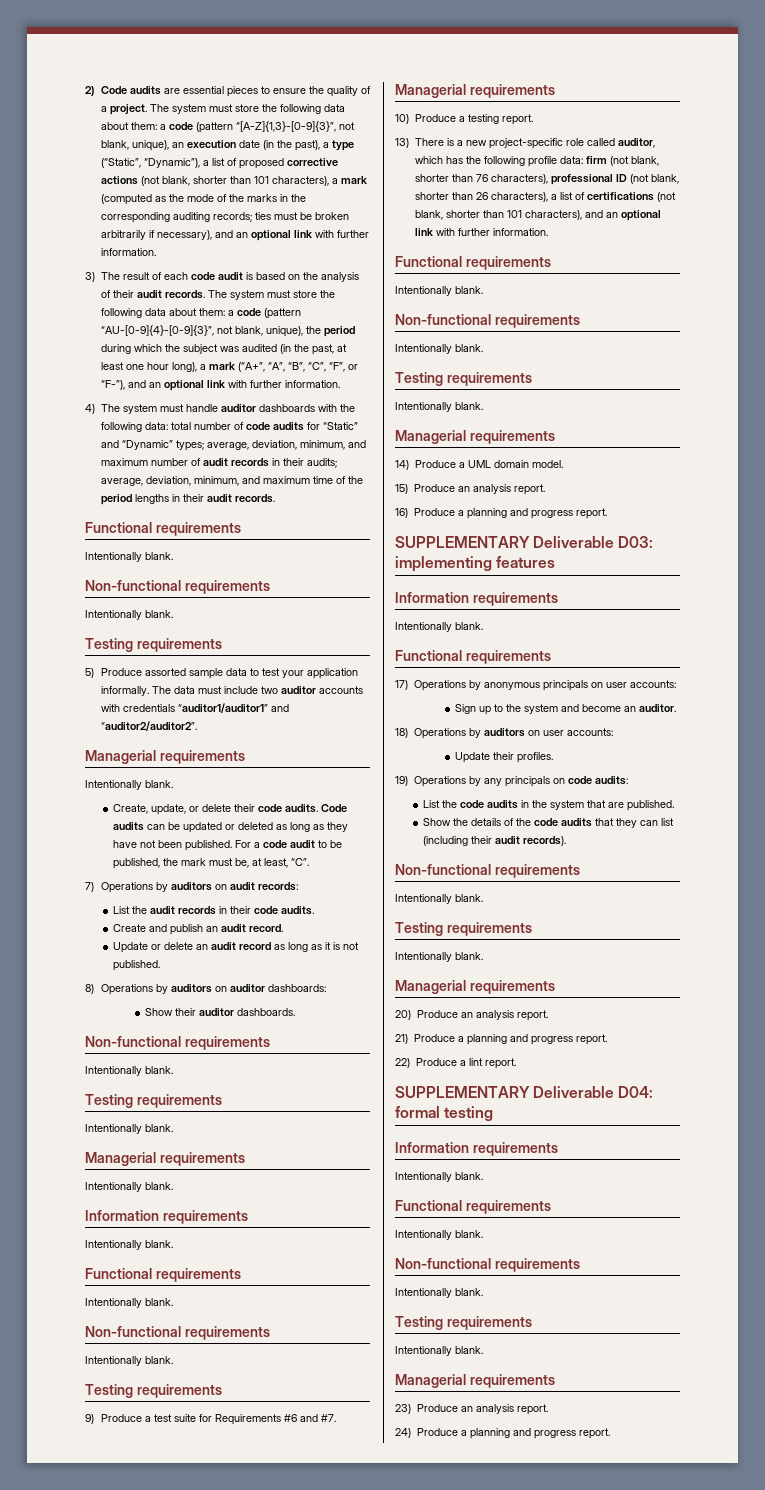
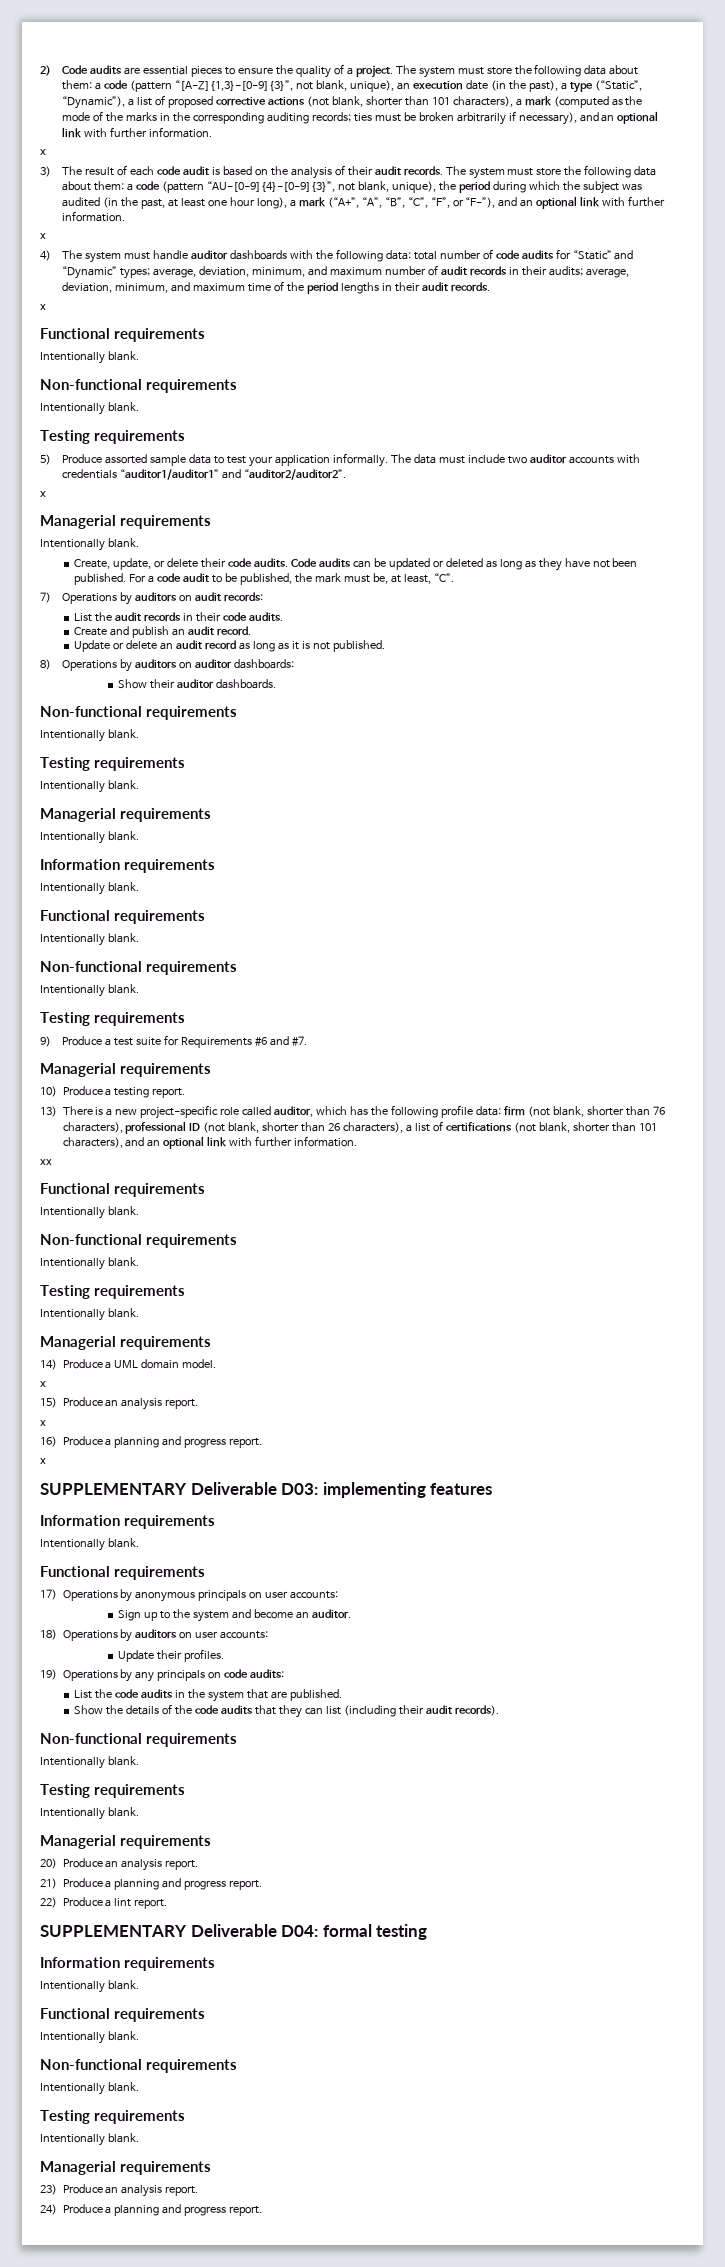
  ties must be broken arbitrarily if necessary), and an optional link with further information.
+ x
  The system must store the following data about them: a code (pattern “AU-[0-9]{4}-[0-9]{3}”, not blank, unique), the period during which the subject was audited (in the past, at least one hour long), a mark (“A+”, “A”, “B”, “C”, “F”, or “F-”), and an optional link with further information.
+ x
  4) The system must handle auditor dashboards with the following data: total number of code audits for “Static” and “Dynamic” types; average, deviation, minimum, and maximum number of audit records in their audits; average, deviation, minimum, and maximum time of the period lengths in their audit records.
+ x
  The data must include two auditor accounts with credentials “auditor1/auditor1” and “auditor2/auditor2”.
+ x
+ xx
  14) Produce a UML domain model.
+ x
  15) Produce an analysis report.
+ x
  16) Produce a planning and progress report.
+ x

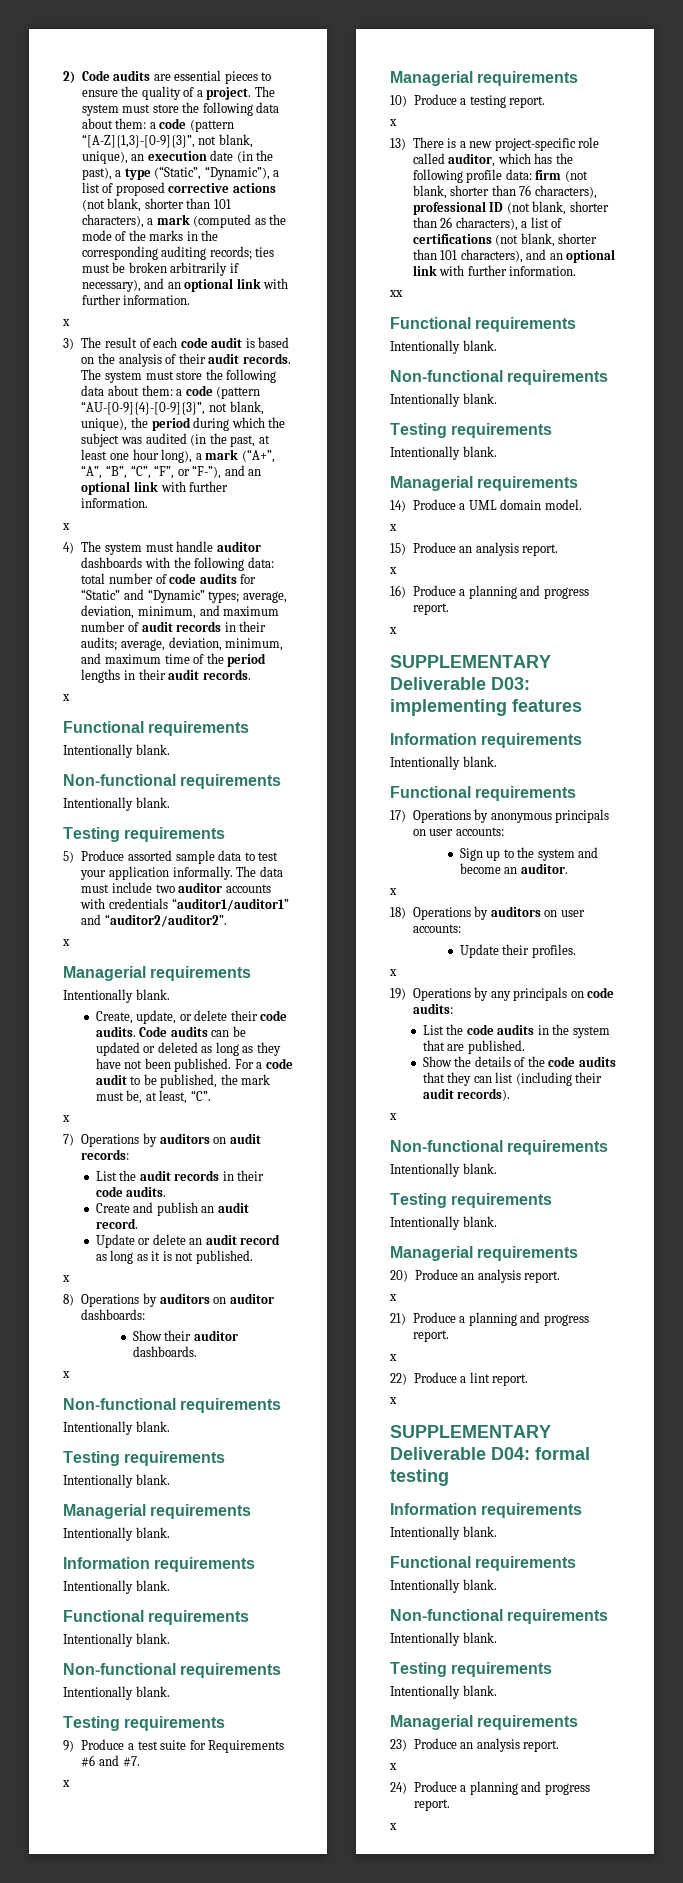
  For a code audit to be published, the mark must be, at least, “C”.
+ x
  Update or delete an audit record as long as it is not published.
+ x
  Show their auditor dashboards.
+ x
  9) Produce a test suite for Requirements #6 and #7.
+ x
  10) Produce a testing report.
+ x
  Sign up to the system and become an auditor.
+ x
  Update their profiles.
+ x
  Show the details of the code audits that they can list (including their audit records).
+ x
  20) Produce an analysis report.
+ x
  21) Produce a planning and progress report.
+ x
  22) Produce a lint report.
+ x
  23) Produce an analysis report.
+ x
  24) Produce a planning and progress report.
+ x

